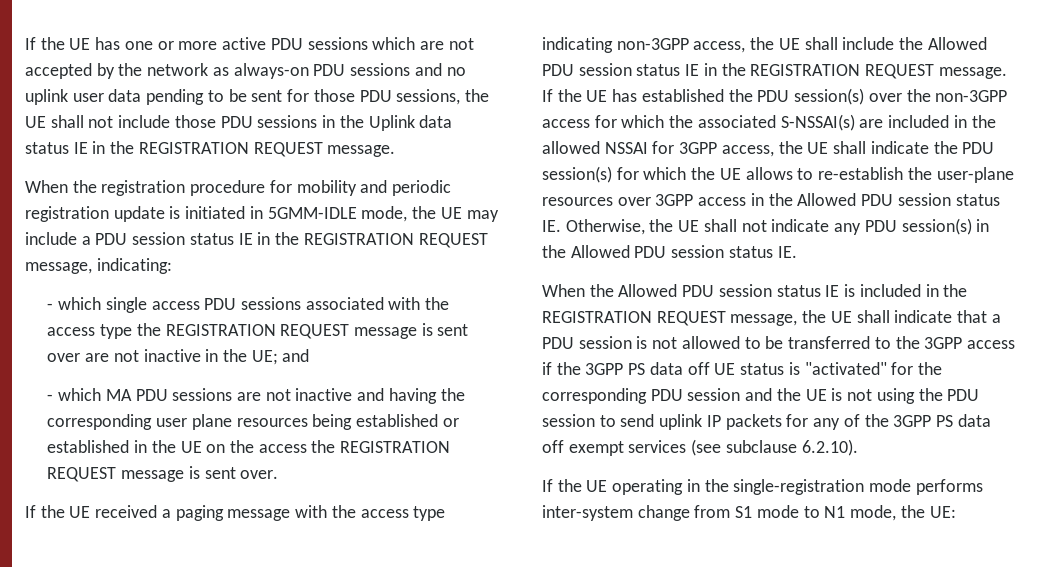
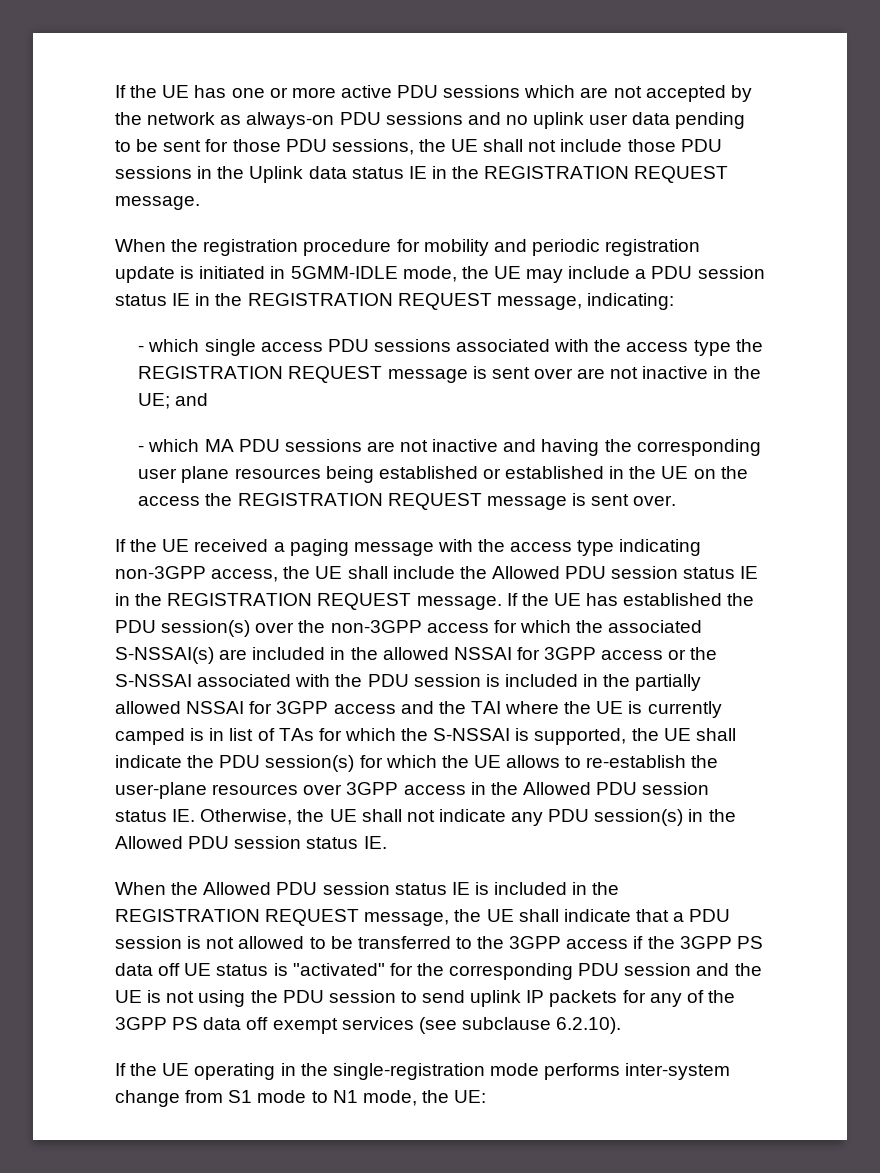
- If the UE has established the PDU session(s) over the non-3GPP access for which the associated S-NSSAI(s) are included in the allowed NSSAI for 3GPP access, the UE shall indicate the PDU session(s) for which the UE allows to re-establish the user-plane resources over 3GPP access in the Allowed PDU session status IE. Otherwise, the UE shall not indicate any PDU session(s) in the Allowed PDU session status IE.
+ If the UE has established the PDU session(s) over the non-3GPP access for which the associated S-NSSAI(s) are included in the allowed NSSAI for 3GPP access or the S-NSSAI associated with the PDU session is included in the partially allowed NSSAI for 3GPP access and the TAI where the UE is currently camped is in list of TAs for which the S-NSSAI is supported, the UE shall indicate the PDU session(s) for which the UE allows to re-establish the user-plane resources over 3GPP access in the Allowed PDU session status IE. Otherwise, the UE shall not indicate any PDU session(s) in the Allowed PDU session status IE.

